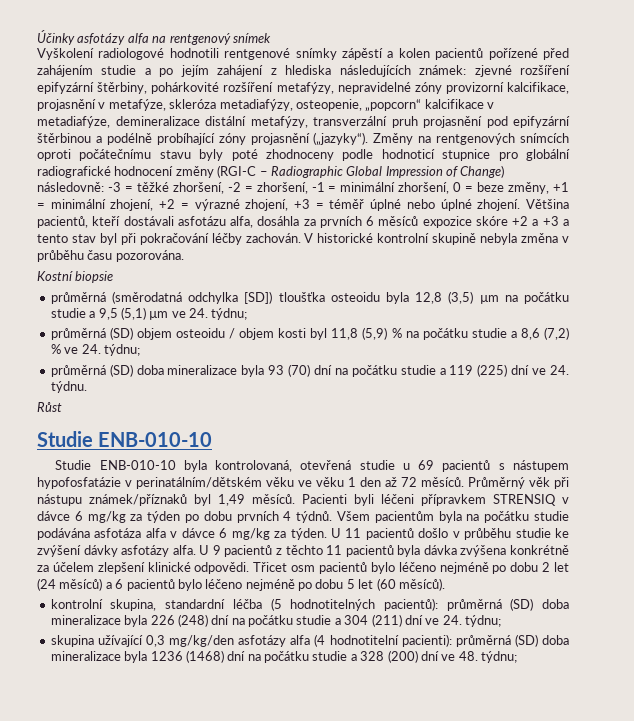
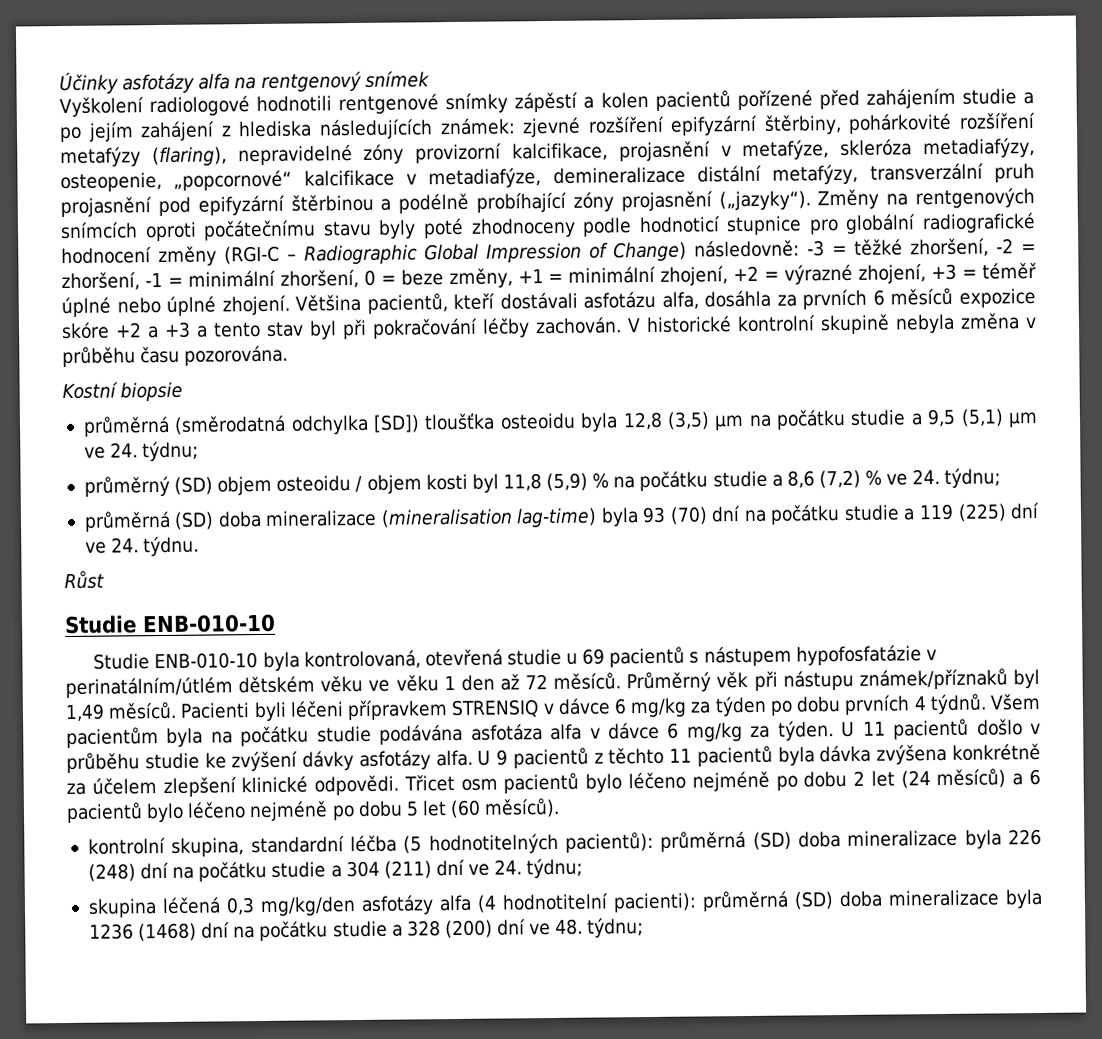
- Vyškolení radiologové hodnotili rentgenové snímky zápěstí a kolen pacientů pořízené před zahájením studie a po jejím zahájení z hlediska následujících známek: zjevné rozšíření epifyzární štěrbiny, pohárkovité rozšíření metafýzy, nepravidelné zóny provizorní kalcifikace, projasnění v metafýze, skleróza metadiafýzy, osteopenie, „popcorn“ kalcifikace v metadiafýze, demineralizace distální metafýzy, transverzální pruh projasnění pod epifyzární štěrbinou a podélně probíhající zóny projasnění („jazyky“).
+ Vyškolení radiologové hodnotili rentgenové snímky zápěstí a kolen pacientů pořízené před zahájením studie a po jejím zahájení z hlediska následujících známek: zjevné rozšíření epifyzární štěrbiny, pohárkovité rozšíření metafýzy (flaring), nepravidelné zóny provizorní kalcifikace, projasnění v metafýze, skleróza metadiafýzy, osteopenie, „popcornové“ kalcifikace v metadiafýze, demineralizace distální metafýzy, transverzální pruh projasnění pod epifyzární štěrbinou a podélně probíhající zóny projasnění („jazyky“).
- průměrná (SD) objem osteoidu / objem kosti byl 11,8 (5,9) % na počátku studie a 8,6 (7,2) % ve 24. týdnu;
+ průměrný (SD) objem osteoidu / objem kosti byl 11,8 (5,9) % na počátku studie a 8,6 (7,2) % ve 24. týdnu;
- průměrná (SD) doba mineralizace byla 93 (70) dní na počátku studie a 119 (225) dní ve 24. týdnu.
+ průměrná (SD) doba mineralizace (mineralisation lag-time) byla 93 (70) dní na počátku studie a 119 (225) dní ve 24. týdnu.
- Studie ENB-010-10 byla kontrolovaná, otevřená studie u 69 pacientů s nástupem hypofosfatázie v perinatálním/dětském věku ve věku 1 den až 72 měsíců.
+ Studie ENB-010-10 byla kontrolovaná, otevřená studie u 69 pacientů s nástupem hypofosfatázie v perinatálním/útlém dětském věku ve věku 1 den až 72 měsíců.
- skupina užívající 0,3 mg/kg/den asfotázy alfa (4 hodnotitelní pacienti): průměrná (SD) doba mineralizace byla 1236 (1468) dní na počátku studie a 328 (200) dní ve 48. týdnu;
+ skupina léčená 0,3 mg/kg/den asfotázy alfa (4 hodnotitelní pacienti): průměrná (SD) doba mineralizace byla 1236 (1468) dní na počátku studie a 328 (200) dní ve 48. týdnu;

